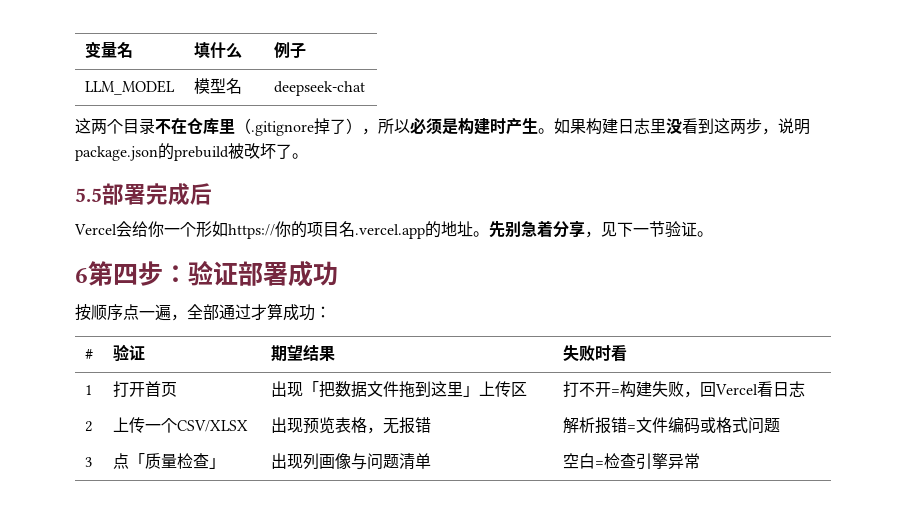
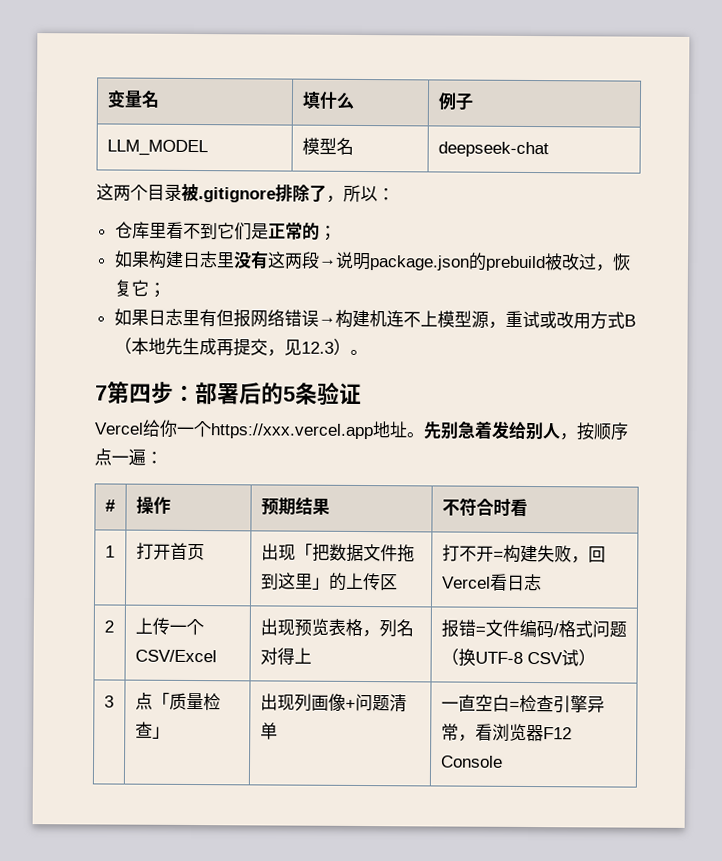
- 这两个目录不在仓库里（.gitignore掉了），所以必须是构建时产生。如果构建日志里没看到这两步，说明package.json的prebuild被改坏了。
- 5.5部署完成后
- Vercel会给你一个形如https://你的项目名.vercel.app的地址。先别急着分享，见下一节验证。
- 6第四步：验证部署成功
- 按顺序点一遍，全部通过才算成功：
+ 这两个目录被.gitignore排除了，所以：
+ 仓库里看不到它们是正常的；
+ 如果构建日志里没有这两段→说明package.json的prebuild被改过，恢复它；
+ 如果日志里有但报网络错误→构建机连不上模型源，重试或改用方式B（本地先生成再提交，见12.3）。
+ 7第四步：部署后的5条验证
+ Vercel给你一个https://xxx.vercel.app地址。先别急着发给别人，按顺序点一遍：
- # | 验证 | 期望结果 | 失败时看
+ # | 操作 | 预期结果 | 不符合时看
- 1 | 打开首页 | 出现「把数据文件拖到这里」上传区 | 打不开=构建失败，回Vercel看日志
+ 1 | 打开首页 | 出现「把数据文件拖到这里」的上传区 | 打不开=构建失败，回Vercel看日志
- 2 | 上传一个CSV/XLSX | 出现预览表格，无报错 | 解析报错=文件编码或格式问题
+ 2 | 上传一个CSV/Excel | 出现预览表格，列名对得上 | 报错=文件编码/格式问题（换UTF-8 CSV试）
- 3 | 点「质量检查」 | 出现列画像与问题清单 | 空白=检查引擎异常
+ 3 | 点「质量检查」 | 出现列画像+问题清单 | 一直空白=检查引擎异常，看浏览器F12 Console

